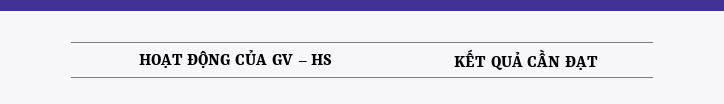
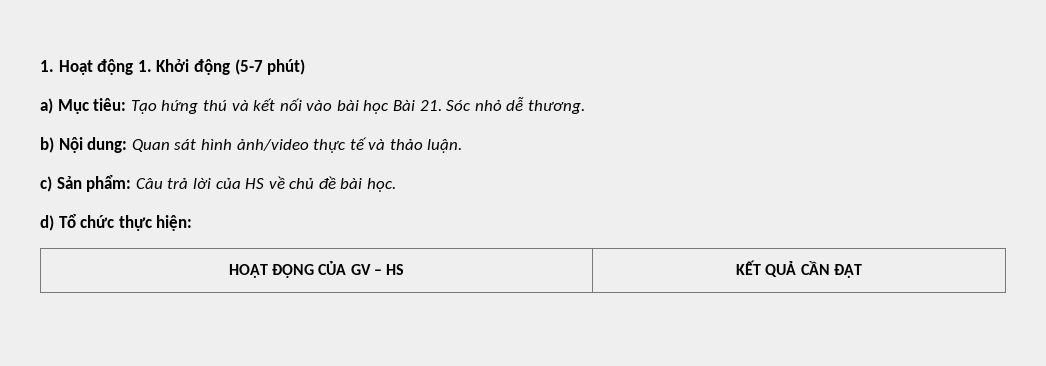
+ 1. Hoạt động 1. Khởi động (5-7 phút)
+ a) Mục tiêu: Tạo hứng thú và kết nối vào bài học Bài 21. Sóc nhỏ dễ thương.
+ b) Nội dung: Quan sát hình ảnh/video thực tế và thảo luận.
+ c) Sản phẩm: Câu trả lời của HS về chủ đề bài học.
+ d) Tổ chức thực hiện:

